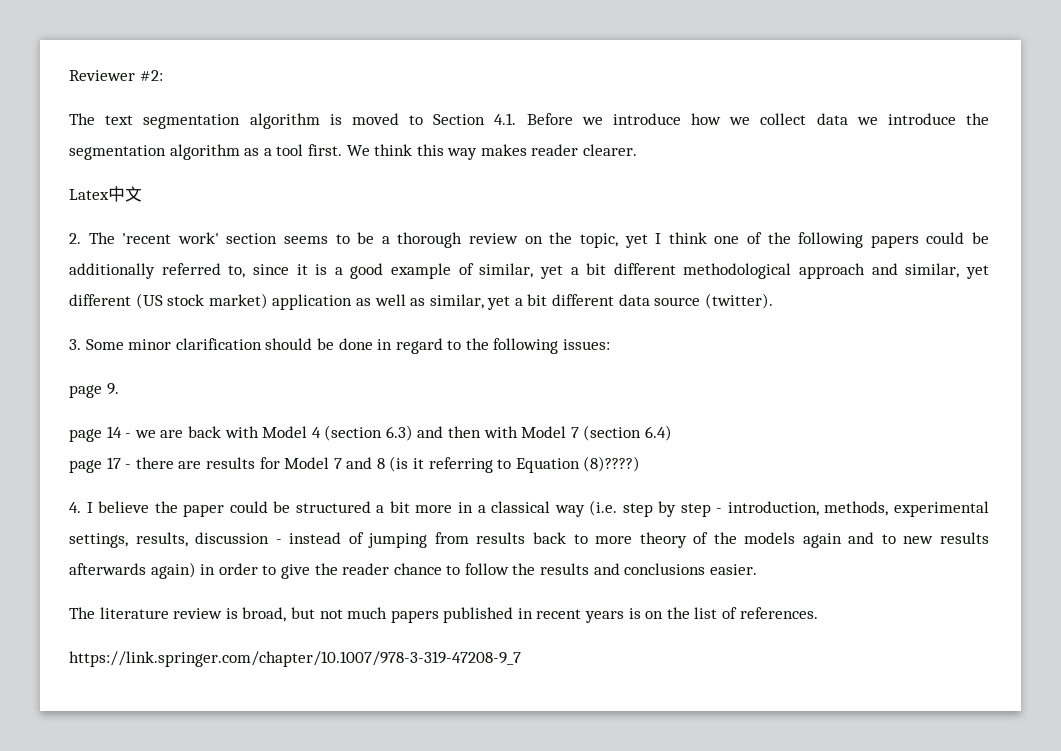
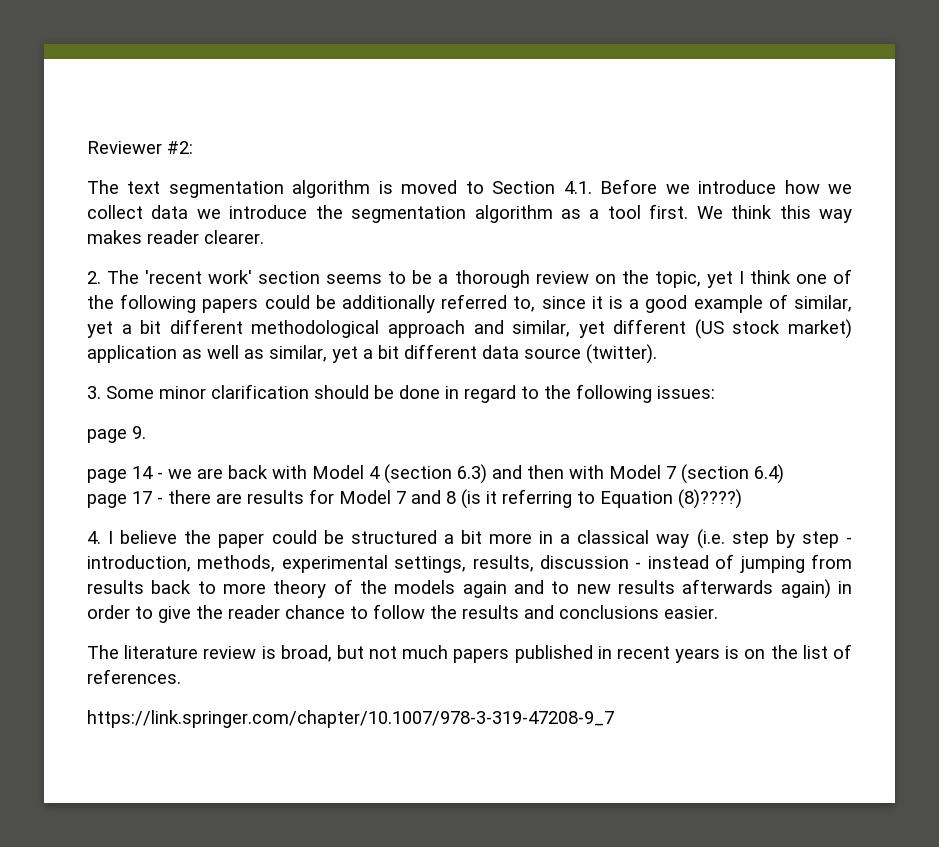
- Latex中文

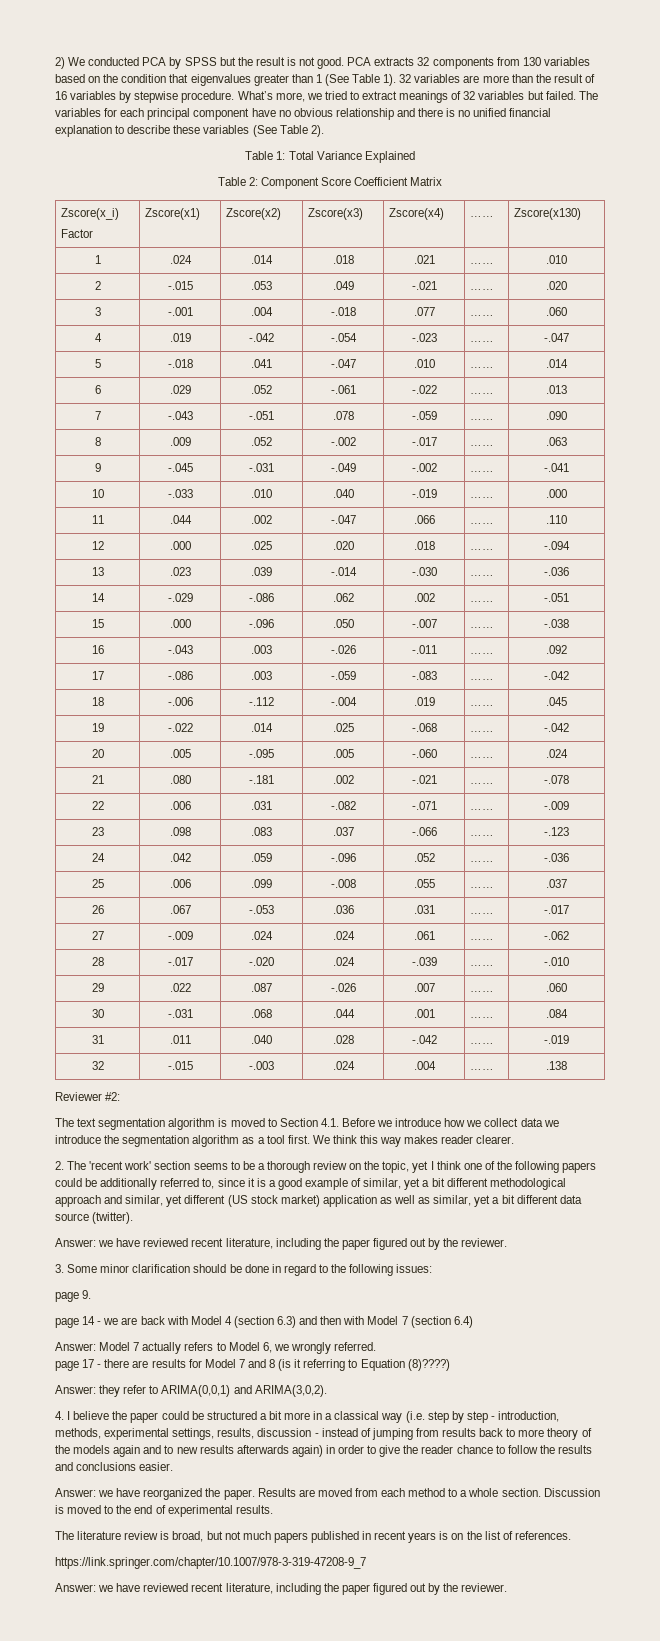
+ 2) We conducted PCA by SPSS but the result is not good. PCA extracts 32 components from 130 variables based on the condition that eigenvalues greater than 1 (See Table 1). 32 variables are more than the result of 16 variables by stepwise procedure. What’s more, we tried to extract meanings of 32 variables but failed. The variables for each principal component have no obvious relationship and there is no unified financial explanation to describe these variables (See Table 2).
+ Table 1: Total Variance Explained
+ Table 2: Component Score Coefficient Matrix
+ Zscore(x_i)
+ Factor | Zscore(x1) | Zscore(x2) | Zscore(x3) | Zscore(x4) | …… | Zscore(x130)
+ 1 | .024 | .014 | .018 | .021 | …… | .010
+ 2 | -.015 | .053 | .049 | -.021 | …… | .020
+ 3 | -.001 | .004 | -.018 | .077 | …… | .060
+ 4 | .019 | -.042 | -.054 | -.023 | …… | -.047
+ 5 | -.018 | .041 | -.047 | .010 | …… | .014
+ 6 | .029 | .052 | -.061 | -.022 | …… | .013
+ 7 | -.043 | -.051 | .078 | -.059 | …… | .090
+ 8 | .009 | .052 | -.002 | -.017 | …… | .063
+ 9 | -.045 | -.031 | -.049 | -.002 | …… | -.041
+ 10 | -.033 | .010 | .040 | -.019 | …… | .000
+ 11 | .044 | .002 | -.047 | .066 | …… | .110
+ 12 | .000 | .025 | .020 | .018 | …… | -.094
+ 13 | .023 | .039 | -.014 | -.030 | …… | -.036
+ 14 | -.029 | -.086 | .062 | .002 | …… | -.051
+ 15 | .000 | -.096 | .050 | -.007 | …… | -.038
+ 16 | -.043 | .003 | -.026 | -.011 | …… | .092
+ 17 | -.086 | .003 | -.059 | -.083 | …… | -.042
+ 18 | -.006 | -.112 | -.004 | .019 | …… | .045
+ 19 | -.022 | .014 | .025 | -.068 | …… | -.042
+ 20 | .005 | -.095 | .005 | -.060 | …… | .024
+ 21 | .080 | -.181 | .002 | -.021 | …… | -.078
+ 22 | .006 | .031 | -.082 | -.071 | …… | -.009
+ 23 | .098 | .083 | .037 | -.066 | …… | -.123
+ 24 | .042 | .059 | -.096 | .052 | …… | -.036
+ 25 | .006 | .099 | -.008 | .055 | …… | .037
+ 26 | .067 | -.053 | .036 | .031 | …… | -.017
+ 27 | -.009 | .024 | .024 | .061 | …… | -.062
+ 28 | -.017 | -.020 | .024 | -.039 | …… | -.010
+ 29 | .022 | .087 | -.026 | .007 | …… | .060
+ 30 | -.031 | .068 | .044 | .001 | …… | .084
+ 31 | .011 | .040 | .028 | -.042 | …… | -.019
+ 32 | -.015 | -.003 | .024 | .004 | …… | .138
  2. The 'recent work' section seems to be a thorough review on the topic, yet I think one of the following papers could be additionally referred to, since it is a good example of similar, yet a bit different methodological approach and similar, yet different (US stock market) application as well as similar, yet a bit different data source (twitter).
+ Answer: we have reviewed recent literature, including the paper figured out by the reviewer.
+ Answer: Model 7 actually refers to Model 6, we wrongly referred.
+ Answer: they refer to ARIMA(0,0,1) and ARIMA(3,0,2).
+ Answer: we have reorganized the paper. Results are moved from each method to a whole section. Discussion is moved to the end of experimental results.
  https://link.springer.com/chapter/10.1007/978-3-319-47208-9_7
+ Answer: we have reviewed recent literature, including the paper figured out by the reviewer.

